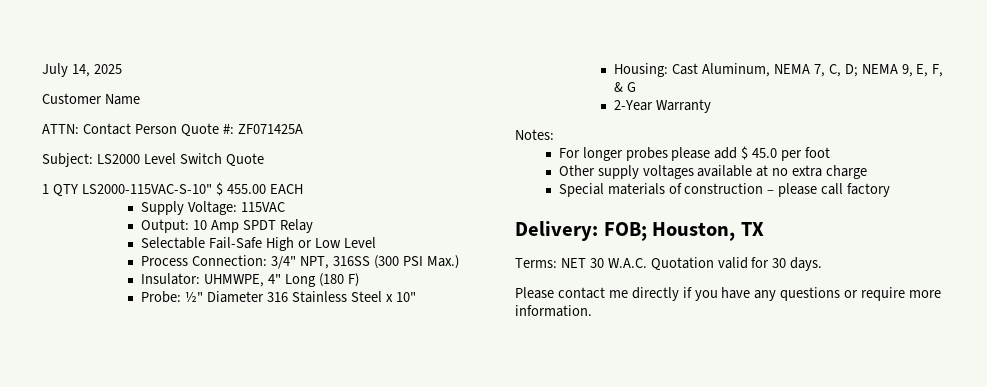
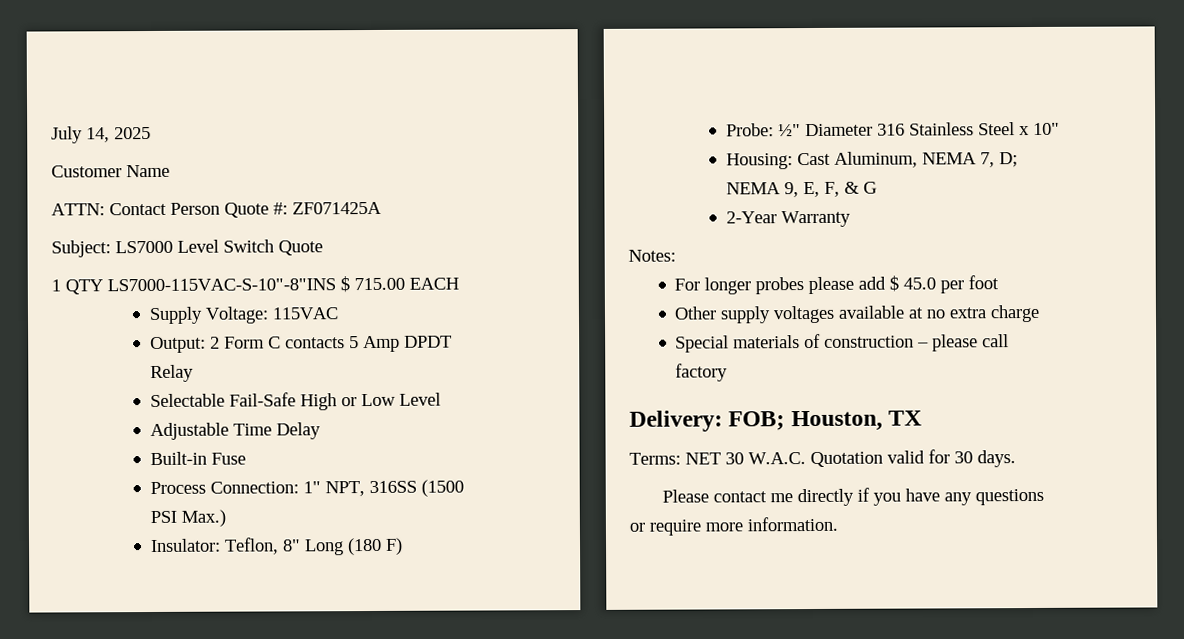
- Subject: LS2000 Level Switch Quote
+ Subject: LS7000 Level Switch Quote
- 1 QTY LS2000-115VAC-S-10" $ 455.00 EACH
+ 1 QTY LS7000-115VAC-S-10"-8"INS $ 715.00 EACH
- Output: 10 Amp SPDT Relay
+ Output: 2 Form C contacts 5 Amp DPDT Relay
+ Adjustable Time Delay
+ Built-in Fuse
- Process Connection: 3/4" NPT, 316SS (300 PSI Max.)
+ Process Connection: 1" NPT, 316SS (1500 PSI Max.)
- Insulator: UHMWPE, 4" Long (180 F)
+ Insulator: Teflon, 8" Long (180 F)
- Housing: Cast Aluminum, NEMA 7, C, D; NEMA 9, E, F, & G
+ Housing: Cast Aluminum, NEMA 7, D; NEMA 9, E, F, & G

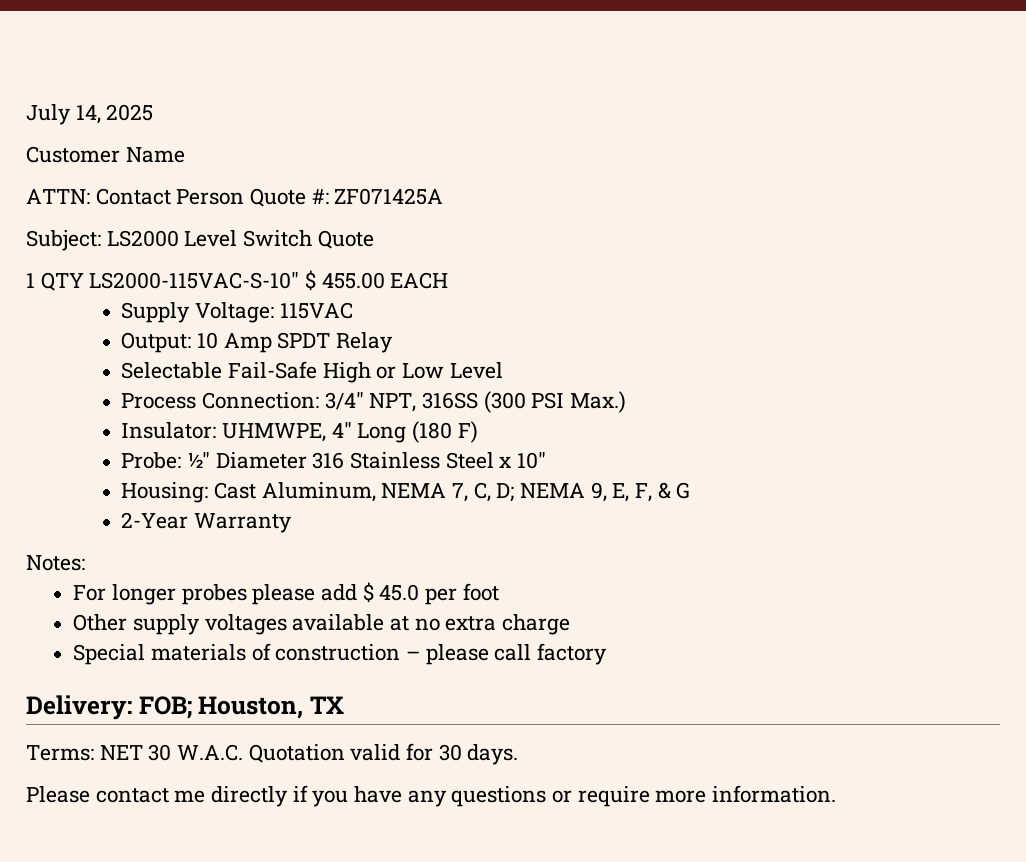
- Subject: LS7000 Level Switch Quote
+ Subject: LS2000 Level Switch Quote
- 1 QTY LS7000-115VAC-S-10"-8"INS $ 715.00 EACH
+ 1 QTY LS2000-115VAC-S-10" $ 455.00 EACH
- Output: 2 Form C contacts 5 Amp DPDT Relay
+ Output: 10 Amp SPDT Relay
- Adjustable Time Delay
- Built-in Fuse
- Process Connection: 1" NPT, 316SS (1500 PSI Max.)
+ Process Connection: 3/4" NPT, 316SS (300 PSI Max.)
- Insulator: Teflon, 8" Long (180 F)
+ Insulator: UHMWPE, 4" Long (180 F)
- Housing: Cast Aluminum, NEMA 7, D; NEMA 9, E, F, & G
+ Housing: Cast Aluminum, NEMA 7, C, D; NEMA 9, E, F, & G

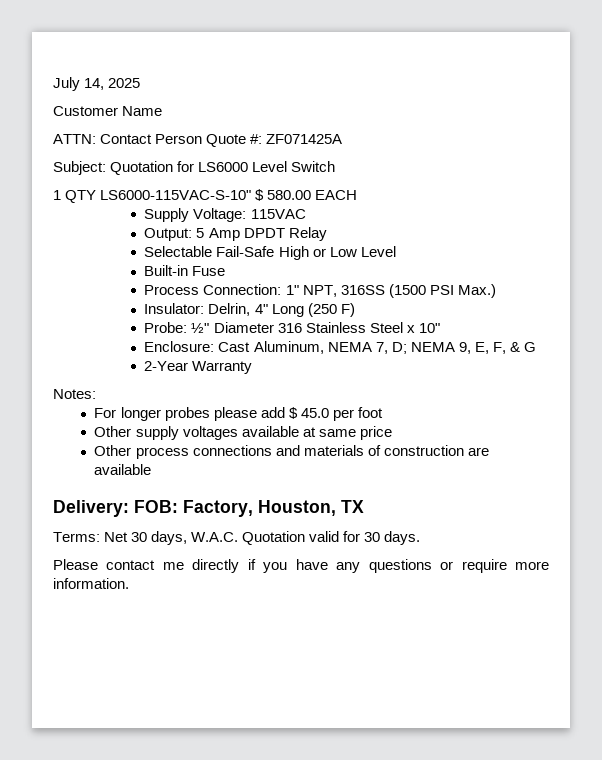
- Subject: LS2000 Level Switch Quote
+ Subject: Quotation for LS6000 Level Switch
- 1 QTY LS2000-115VAC-S-10" $ 455.00 EACH
+ 1 QTY LS6000-115VAC-S-10" $ 580.00 EACH
- Output: 10 Amp SPDT Relay
+ Output: 5 Amp DPDT Relay
+ Built-in Fuse
- Process Connection: 3/4" NPT, 316SS (300 PSI Max.)
+ Process Connection: 1" NPT, 316SS (1500 PSI Max.)
- Insulator: UHMWPE, 4" Long (180 F)
+ Insulator: Delrin, 4" Long (250 F)
- Housing: Cast Aluminum, NEMA 7, C, D; NEMA 9, E, F, & G
+ Enclosure: Cast Aluminum, NEMA 7, D; NEMA 9, E, F, & G
- Other supply voltages available at no extra charge
- Special materials of construction – please call factory
+ Other supply voltages available at same price
+ Other process connections and materials of construction are available
- Delivery: FOB; Houston, TX
+ Delivery: FOB: Factory, Houston, TX
- Terms: NET 30 W.A.C. Quotation valid for 30 days.
+ Terms: Net 30 days, W.A.C. Quotation valid for 30 days.

